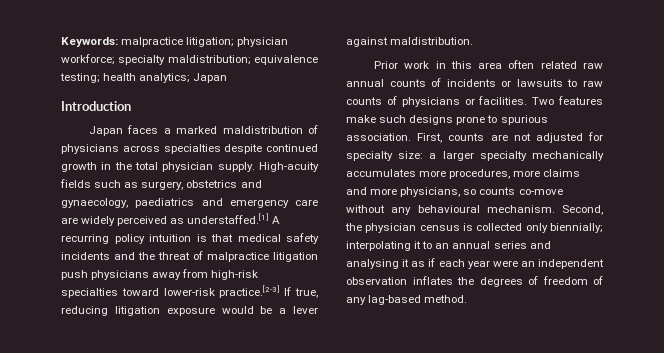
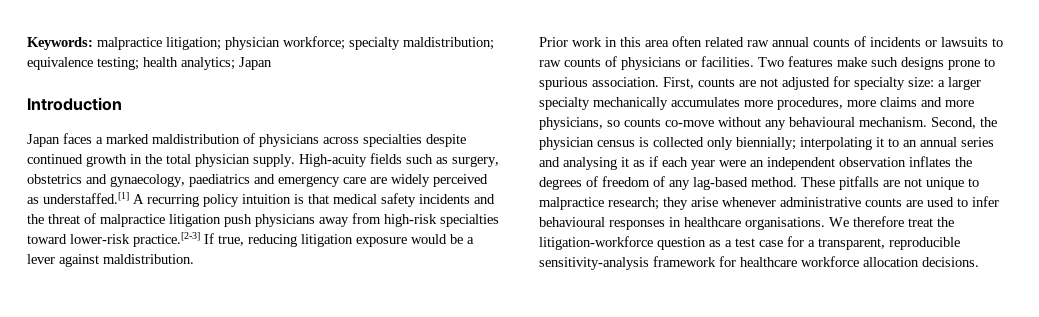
+ These pitfalls are not unique to malpractice research; they arise whenever administrative counts are used to infer behavioural responses in healthcare organisations. We therefore treat the litigation-workforce question as a test case for a transparent, reproducible sensitivity-analysis framework for healthcare workforce allocation decisions.

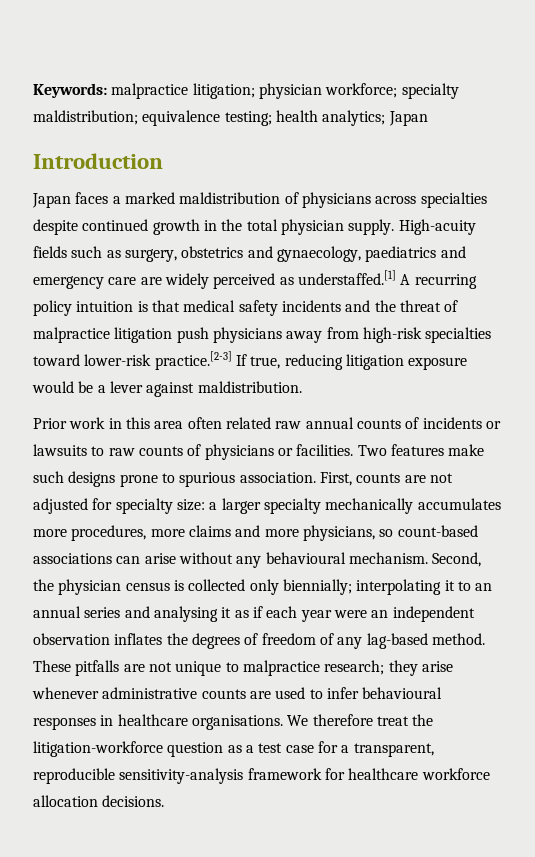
- First, counts are not adjusted for specialty size: a larger specialty mechanically accumulates more procedures, more claims and more physicians, so counts co-move without any behavioural mechanism.
+ First, counts are not adjusted for specialty size: a larger specialty mechanically accumulates more procedures, more claims and more physicians, so count-based associations can arise without any behavioural mechanism.

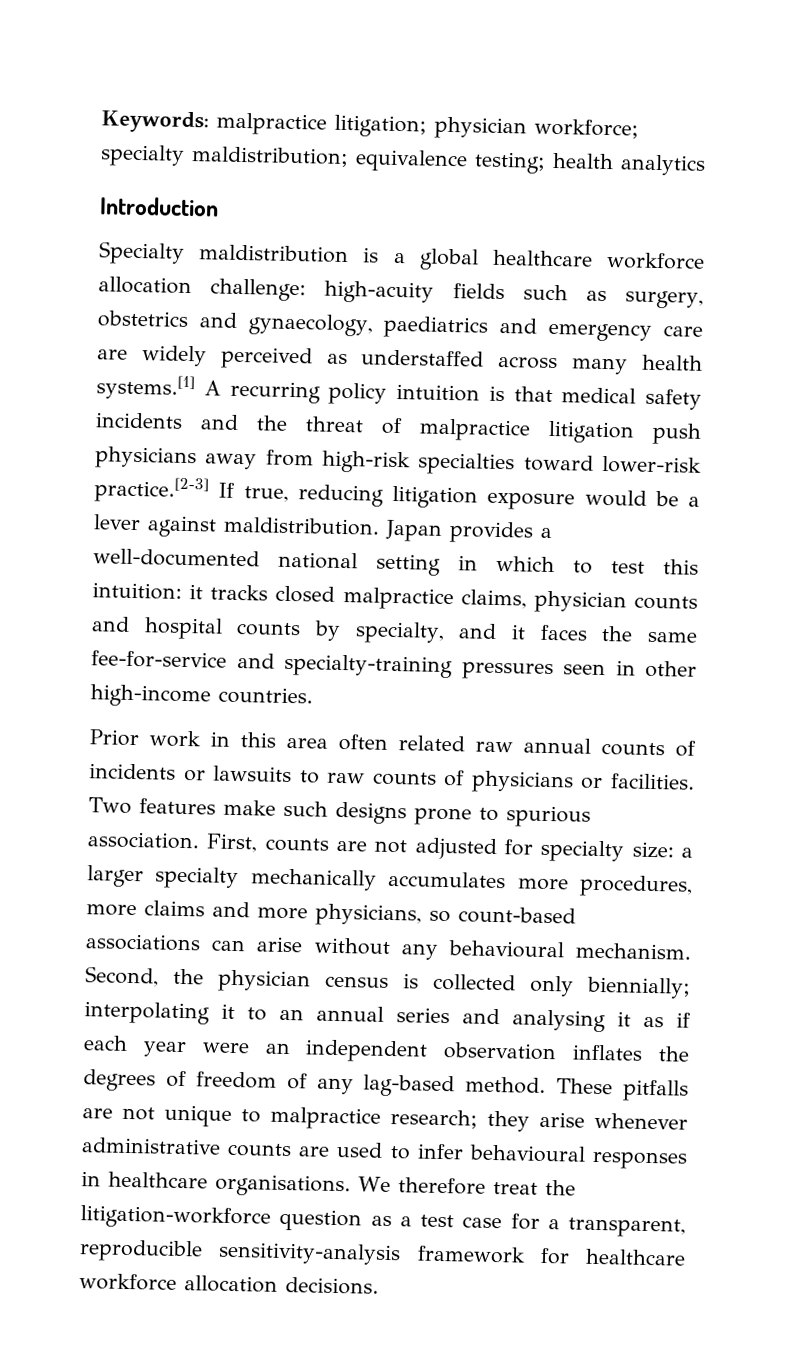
- Keywords: malpractice litigation; physician workforce; specialty maldistribution; equivalence testing; health analytics; Japan
+ Keywords: malpractice litigation; physician workforce; specialty maldistribution; equivalence testing; health analytics
- Japan faces a marked maldistribution of physicians across specialties despite continued growth in the total physician supply. High-acuity fields such as surgery, obstetrics and gynaecology, paediatrics and emergency care are widely perceived as understaffed.[1] A recurring policy intuition is that medical safety incidents and the threat of malpractice litigation push physicians away from high-risk specialties toward lower-risk practice.[2-3] If true, reducing litigation exposure would be a lever against maldistribution.
+ Specialty maldistribution is a global healthcare workforce allocation challenge: high-acuity fields such as surgery, obstetrics and gynaecology, paediatrics and emergency care are widely perceived as understaffed across many health systems.[1] A recurring policy intuition is that medical safety incidents and the threat of malpractice litigation push physicians away from high-risk specialties toward lower-risk practice.[2-3] If true, reducing litigation exposure would be a lever against maldistribution. Japan provides a well-documented national setting in which to test this intuition: it tracks closed malpractice claims, physician counts and hospital counts by specialty, and it faces the same fee-for-service and specialty-training pressures seen in other high-income countries.

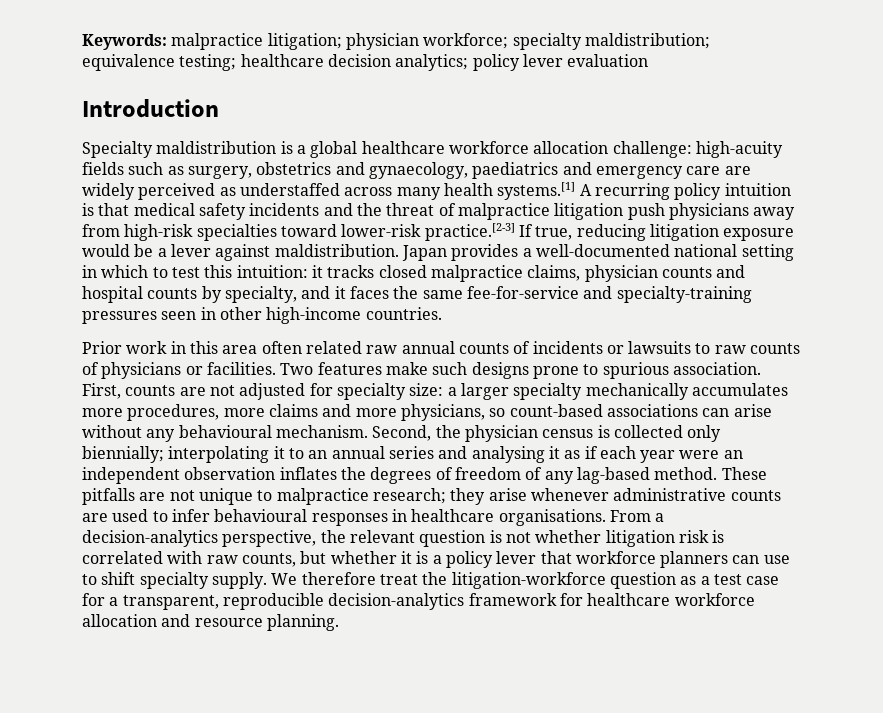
- Keywords: malpractice litigation; physician workforce; specialty maldistribution; equivalence testing; health analytics
+ Keywords: malpractice litigation; physician workforce; specialty maldistribution; equivalence testing; healthcare decision analytics; policy lever evaluation
+ From a decision-analytics perspective, the relevant question is not whether litigation risk is correlated with raw counts, but whether it is a policy lever that workforce planners can use to shift specialty supply.
- We therefore treat the litigation-workforce question as a test case for a transparent, reproducible sensitivity-analysis framework for healthcare workforce allocation decisions.
+ We therefore treat the litigation-workforce question as a test case for a transparent, reproducible decision-analytics framework for healthcare workforce allocation and resource planning.

